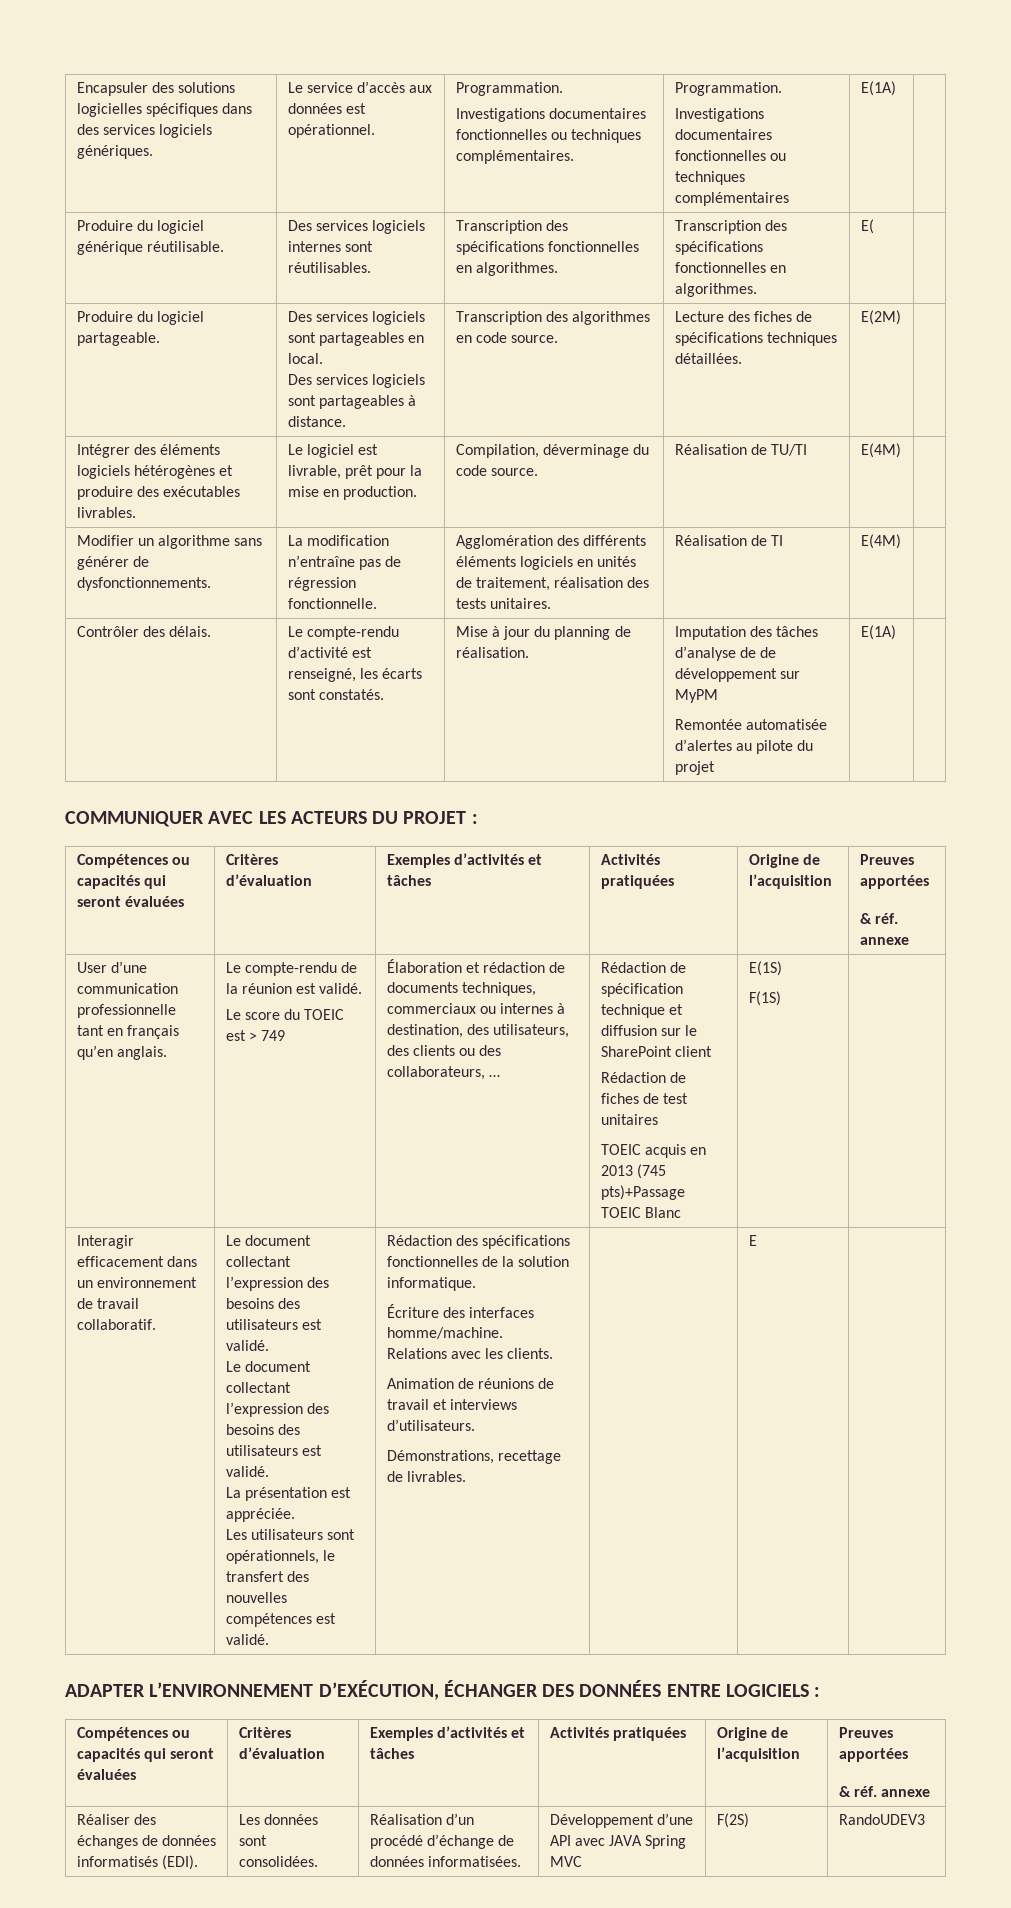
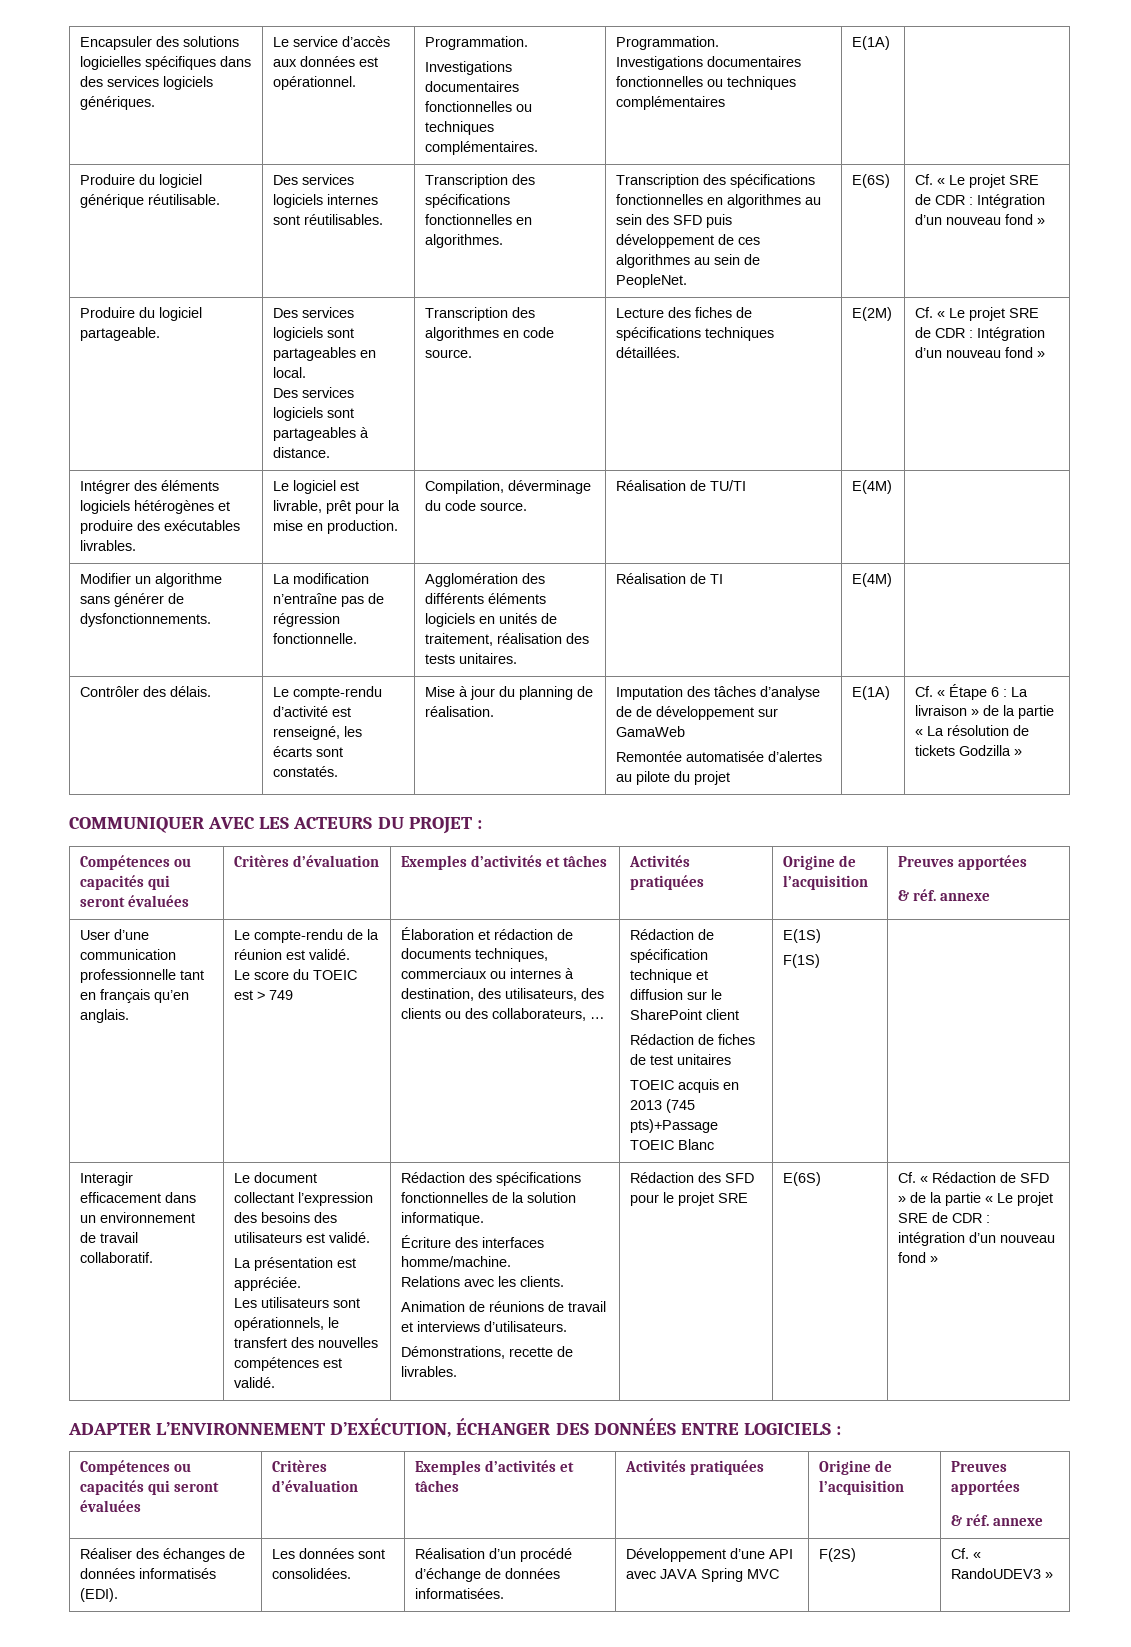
- Transcription des spécifications fonctionnelles en algorithmes. | E(
+ Transcription des spécifications fonctionnelles en algorithmes au sein des SFD puis développement de ces algorithmes au sein de PeopleNet. | E(6S) | Cf. « Le projet SRE de CDR : Intégration d’un nouveau fond »
- E(2M)
+ E(2M) | Cf. « Le projet SRE de CDR : Intégration d’un nouveau fond »
- Imputation des tâches d’analyse de de développement sur MyPM
+ Imputation des tâches d’analyse de de développement sur GamaWeb
+ Cf. « Étape 6 : La livraison » de la partie « La résolution de tickets Godzilla »
  Interagir efficacement dans un environnement de travail collaboratif. | Le document collectant l’expression des besoins des utilisateurs est validé.
- Le document collectant l’expression des besoins des utilisateurs est validé.
- Démonstrations, recettage de livrables.
+ Démonstrations, recette de livrables.
- E
+ Rédaction des SFD pour le projet SRE | E(6S) | Cf. « Rédaction de SFD » de la partie « Le projet SRE de CDR : intégration d’un nouveau fond »
- Réaliser des échanges de données informatisés (EDI). | Les données sont consolidées. | Réalisation d’un procédé d’échange de données informatisées. | Développement d’une API avec JAVA Spring MVC | F(2S) | RandoUDEV3
+ Réaliser des échanges de données informatisés (EDI). | Les données sont consolidées. | Réalisation d’un procédé d’échange de données informatisées. | Développement d’une API avec JAVA Spring MVC | F(2S) | Cf. « RandoUDEV3 »

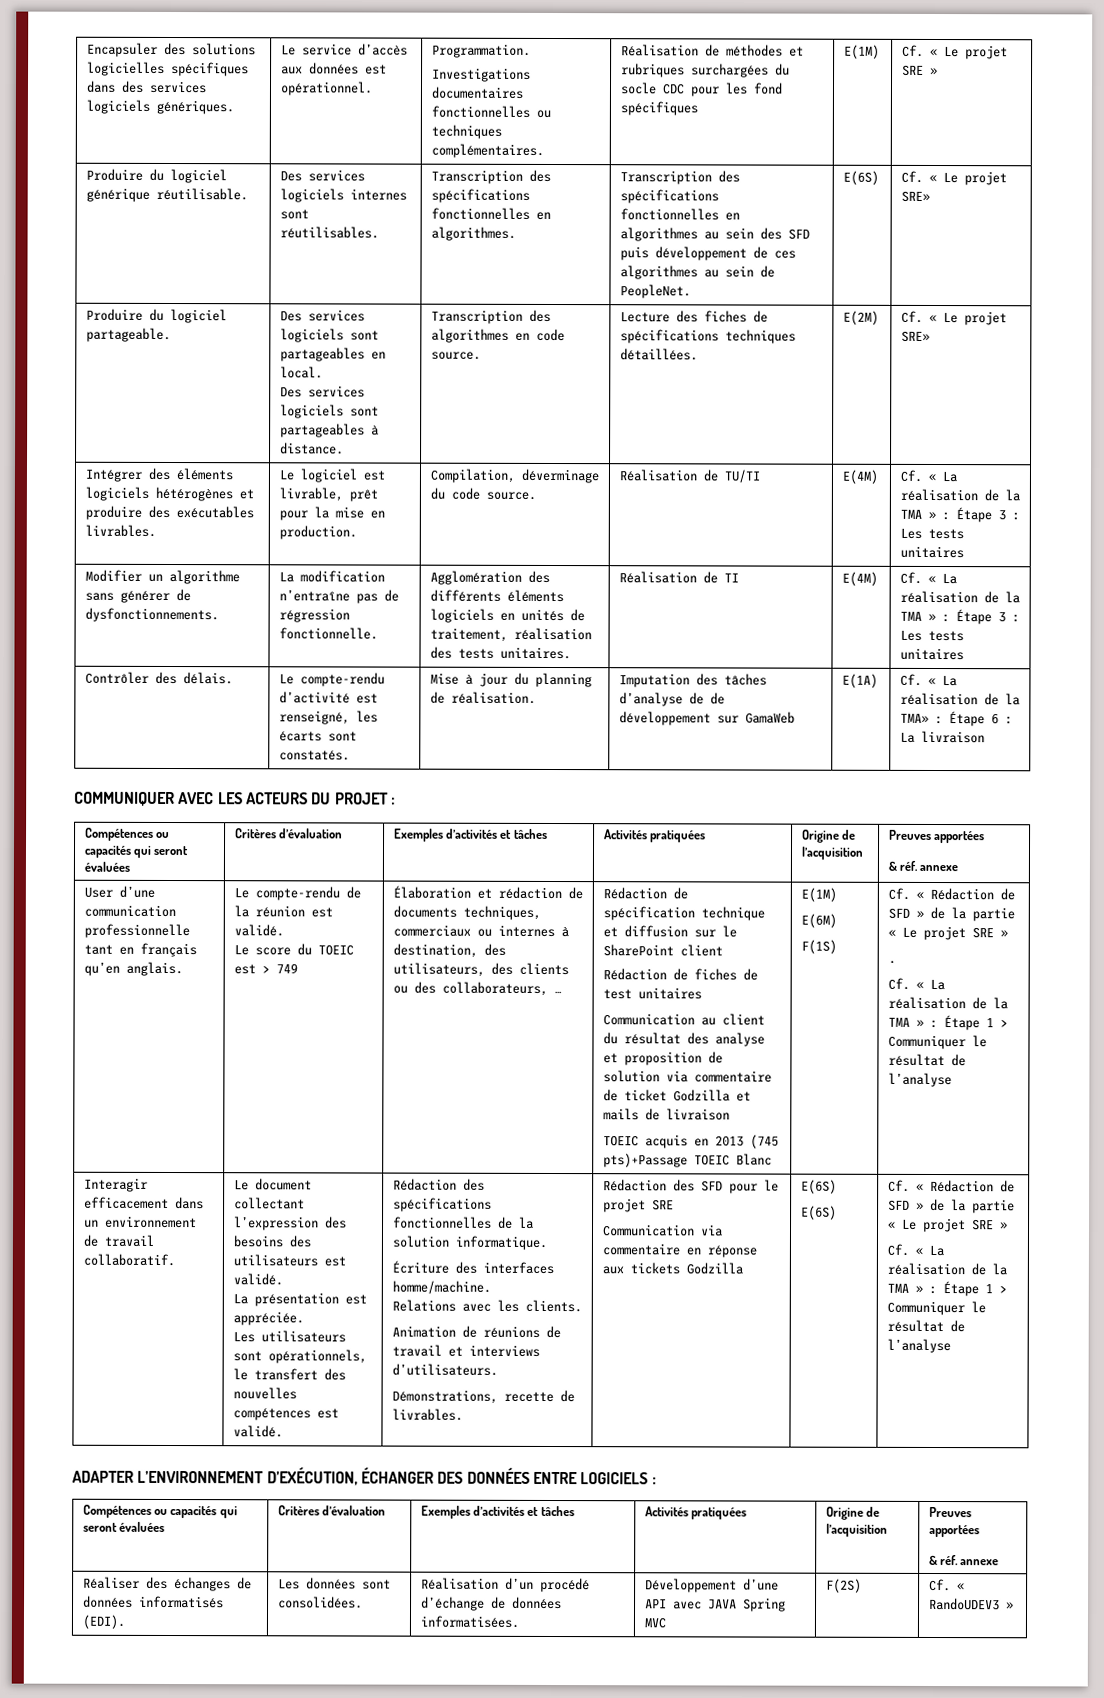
- Investigations documentaires fonctionnelles ou techniques complémentaires. | Programmation.
- Investigations documentaires fonctionnelles ou techniques complémentaires | E(1A)
+ Investigations documentaires fonctionnelles ou techniques complémentaires. | Réalisation de méthodes et rubriques surchargées du socle CDC pour les fond spécifiques | E(1M) | Cf. « Le projet SRE »
- E(6S) | Cf. « Le projet SRE de CDR : Intégration d’un nouveau fond »
+ E(6S) | Cf. « Le projet SRE»
- E(2M) | Cf. « Le projet SRE de CDR : Intégration d’un nouveau fond »
+ E(2M) | Cf. « Le projet SRE»
- Réalisation de TU/TI | E(4M)
+ Réalisation de TU/TI | E(4M) | Cf. « La réalisation de la TMA » : Étape 3 : Les tests unitaires
- Réalisation de TI | E(4M)
+ Réalisation de TI | E(4M) | Cf. « La réalisation de la TMA » : Étape 3 : Les tests unitaires
- Remontée automatisée d’alertes au pilote du projet | E(1A) | Cf. « Étape 6 : La livraison » de la partie « La résolution de tickets Godzilla »
+ E(1A) | Cf. « La réalisation de la TMA» : Étape 6 : La livraison
+ Communication au client du résultat des analyse et proposition de solution via commentaire de ticket Godzilla et mails de livraison
- TOEIC acquis en 2013 (745 pts)+Passage TOEIC Blanc | E(1S)
+ TOEIC acquis en 2013 (745 pts)+Passage TOEIC Blanc | E(1M)
+ E(6M)
- F(1S)
+ F(1S) | Cf. « Rédaction de SFD » de la partie « Le projet SRE »
+ .
+ Cf. « La réalisation de la TMA » : Étape 1 > Communiquer le résultat de l’analyse
- Rédaction des SFD pour le projet SRE | E(6S) | Cf. « Rédaction de SFD » de la partie « Le projet SRE de CDR : intégration d’un nouveau fond »
+ Rédaction des SFD pour le projet SRE
+ Communication via commentaire en réponse aux tickets Godzilla | E(6S)
+ E(6S) | Cf. « Rédaction de SFD » de la partie « Le projet SRE »
+ Cf. « La réalisation de la TMA » : Étape 1 > Communiquer le résultat de l’analyse

